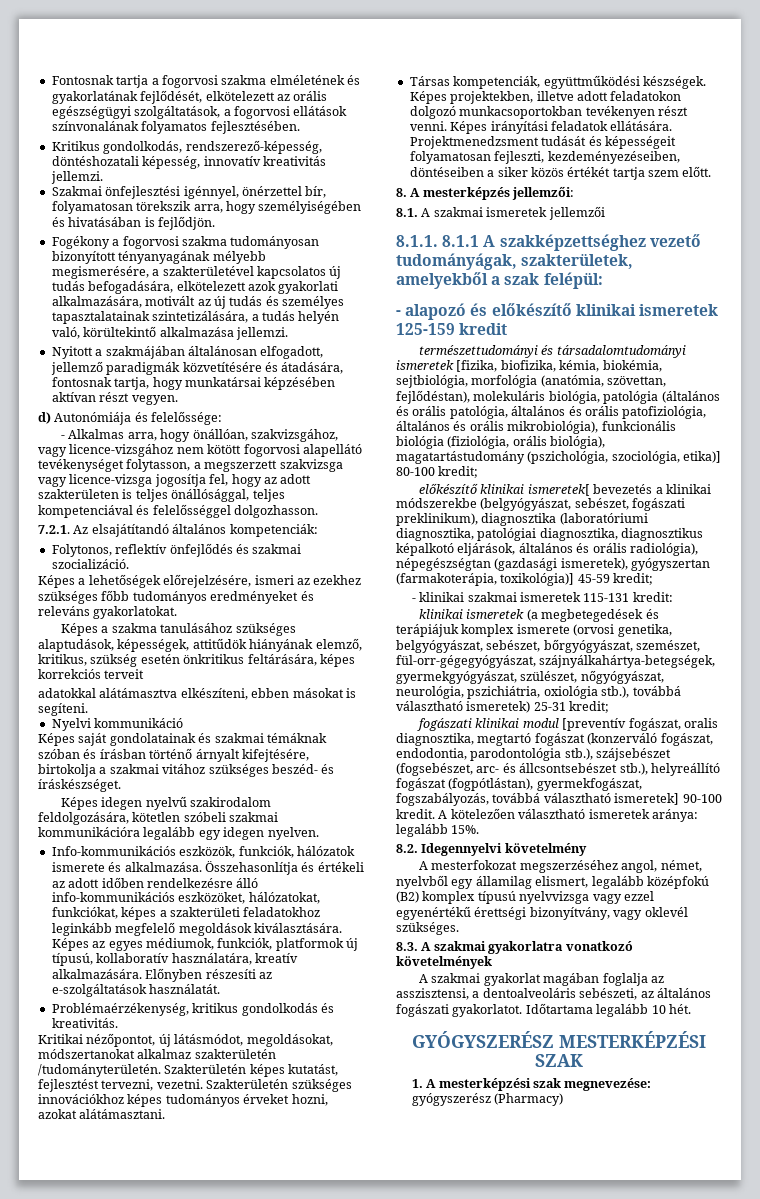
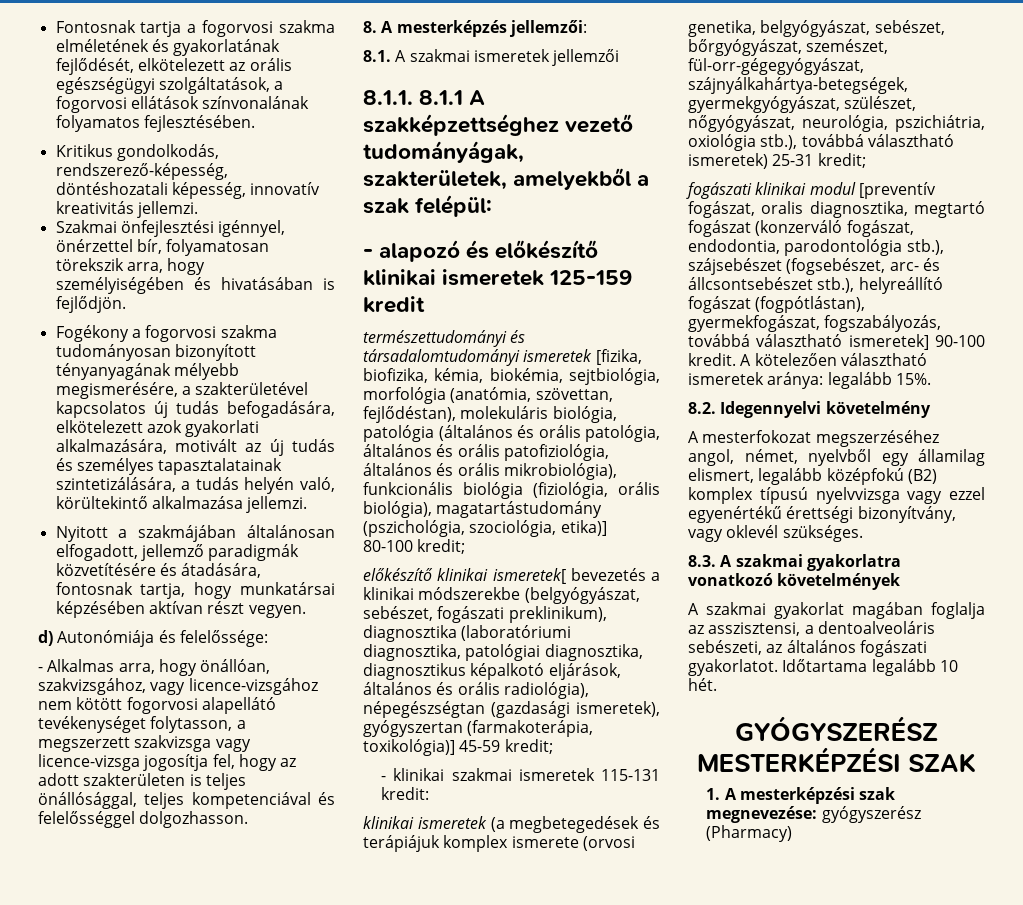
- 7.2.1. Az elsajátítandó általános kompetenciák:
- Folytonos, reflektív önfejlődés és szakmai szocializáció.
- Képes a lehetőségek előrejelzésére, ismeri az ezekhez szükséges főbb tudományos eredményeket és releváns gyakorlatokat.
- Képes a szakma tanulásához szükséges alaptudások, képességek, attitűdök hiányának elemző, kritikus, szükség esetén önkritikus feltárására, képes korrekciós terveit
- adatokkal alátámasztva elkészíteni, ebben másokat is segíteni.
- Nyelvi kommunikáció
- Képes saját gondolatainak és szakmai témáknak szóban és írásban történő árnyalt kifejtésére, birtokolja a szakmai vitához szükséges beszéd- és íráskészséget.
- Képes idegen nyelvű szakirodalom feldolgozására, kötetlen szóbeli szakmai kommunikációra legalább egy idegen nyelven.
- Info-kommunikációs eszközök, funkciók, hálózatok ismerete és alkalmazása. Összehasonlítja és értékeli az adott időben rendelkezésre álló info-kommunikációs eszközöket, hálózatokat, funkciókat, képes a szakterületi feladatokhoz leginkább megfelelő megoldások kiválasztására. Képes az egyes médiumok, funkciók, platformok új típusú, kollaboratív használatára, kreatív alkalmazására. Előnyben részesíti az e-szolgáltatások használatát.
- Problémaérzékenység, kritikus gondolkodás és kreativitás.
- Kritikai nézőpontot, új látásmódot, megoldásokat, módszertanokat alkalmaz szakterületén /tudományterületén. Szakterületén képes kutatást, fejlesztést tervezni, vezetni. Szakterületén szükséges innovációkhoz képes tudományos érveket hozni, azokat alátámasztani.
- Társas kompetenciák, együttműködési készségek. Képes projektekben, illetve adott feladatokon dolgozó munkacsoportokban tevékenyen részt venni. Képes irányítási feladatok ellátására. Projektmenedzsment tudását és képességeit folyamatosan fejleszti, kezdeményezéseiben, döntéseiben a siker közös értékét tartja szem előtt.

